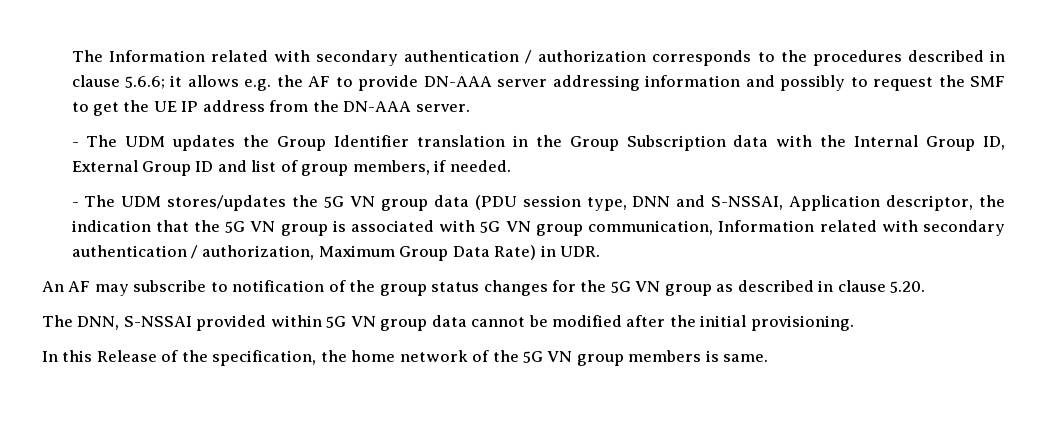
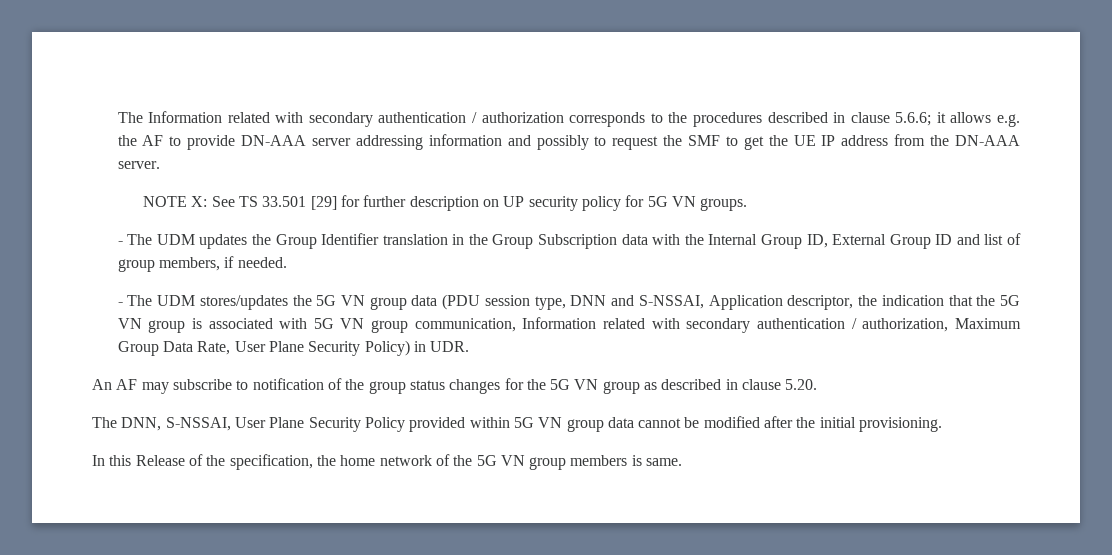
+ NOTE X: See TS 33.501 [29] for further description on UP security policy for 5G VN groups.
- - The UDM stores/updates the 5G VN group data (PDU session type, DNN and S-NSSAI, Application descriptor, the indication that the 5G VN group is associated with 5G VN group communication, Information related with secondary authentication / authorization, Maximum Group Data Rate) in UDR.
+ - The UDM stores/updates the 5G VN group data (PDU session type, DNN and S-NSSAI, Application descriptor, the indication that the 5G VN group is associated with 5G VN group communication, Information related with secondary authentication / authorization, Maximum Group Data Rate, User Plane Security Policy) in UDR.
- The DNN, S-NSSAI provided within 5G VN group data cannot be modified after the initial provisioning.
+ The DNN, S-NSSAI, User Plane Security Policy provided within 5G VN group data cannot be modified after the initial provisioning.

